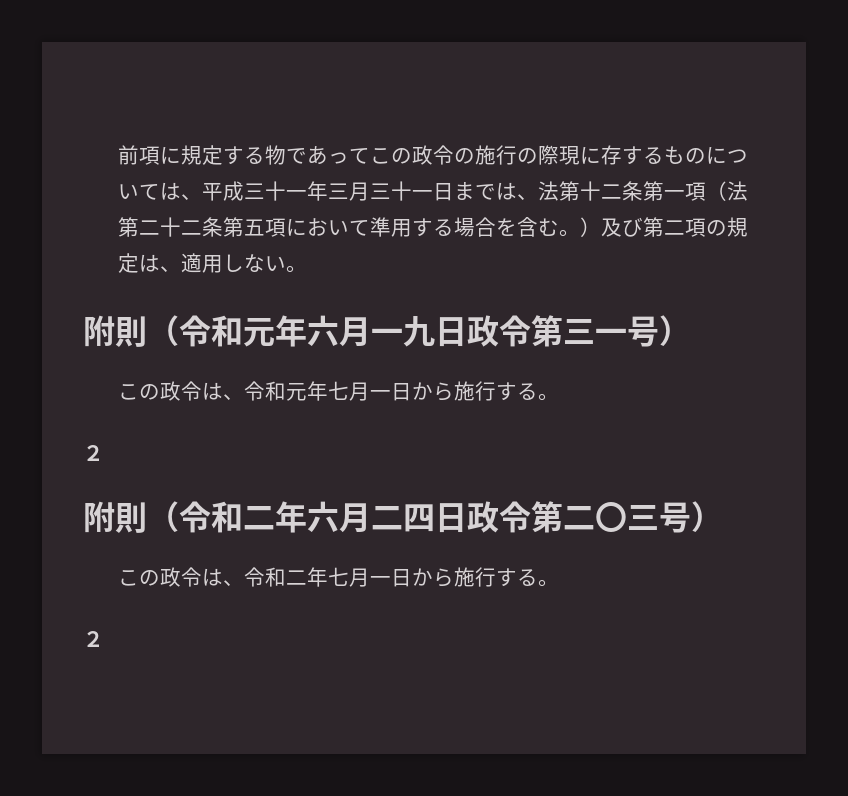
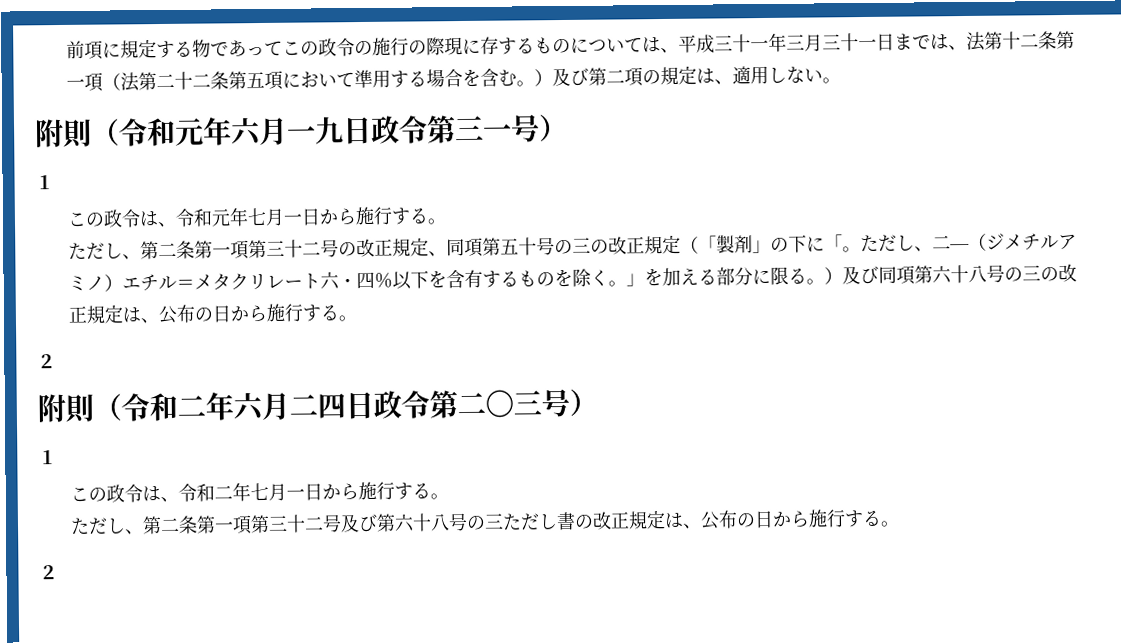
  附則（令和元年六月一九日政令第三一号）
+ １
+ ただし、第二条第一項第三十二号の改正規定、同項第五十号の三の改正規定（「製剤」の下に「。ただし、二―（ジメチルアミノ）エチル＝メタクリレート六・四％以下を含有するものを除く。」を加える部分に限る。）及び同項第六十八号の三の改正規定は、公布の日から施行する。
  附則（令和二年六月二四日政令第二〇三号）
+ １
+ ただし、第二条第一項第三十二号及び第六十八号の三ただし書の改正規定は、公布の日から施行する。

